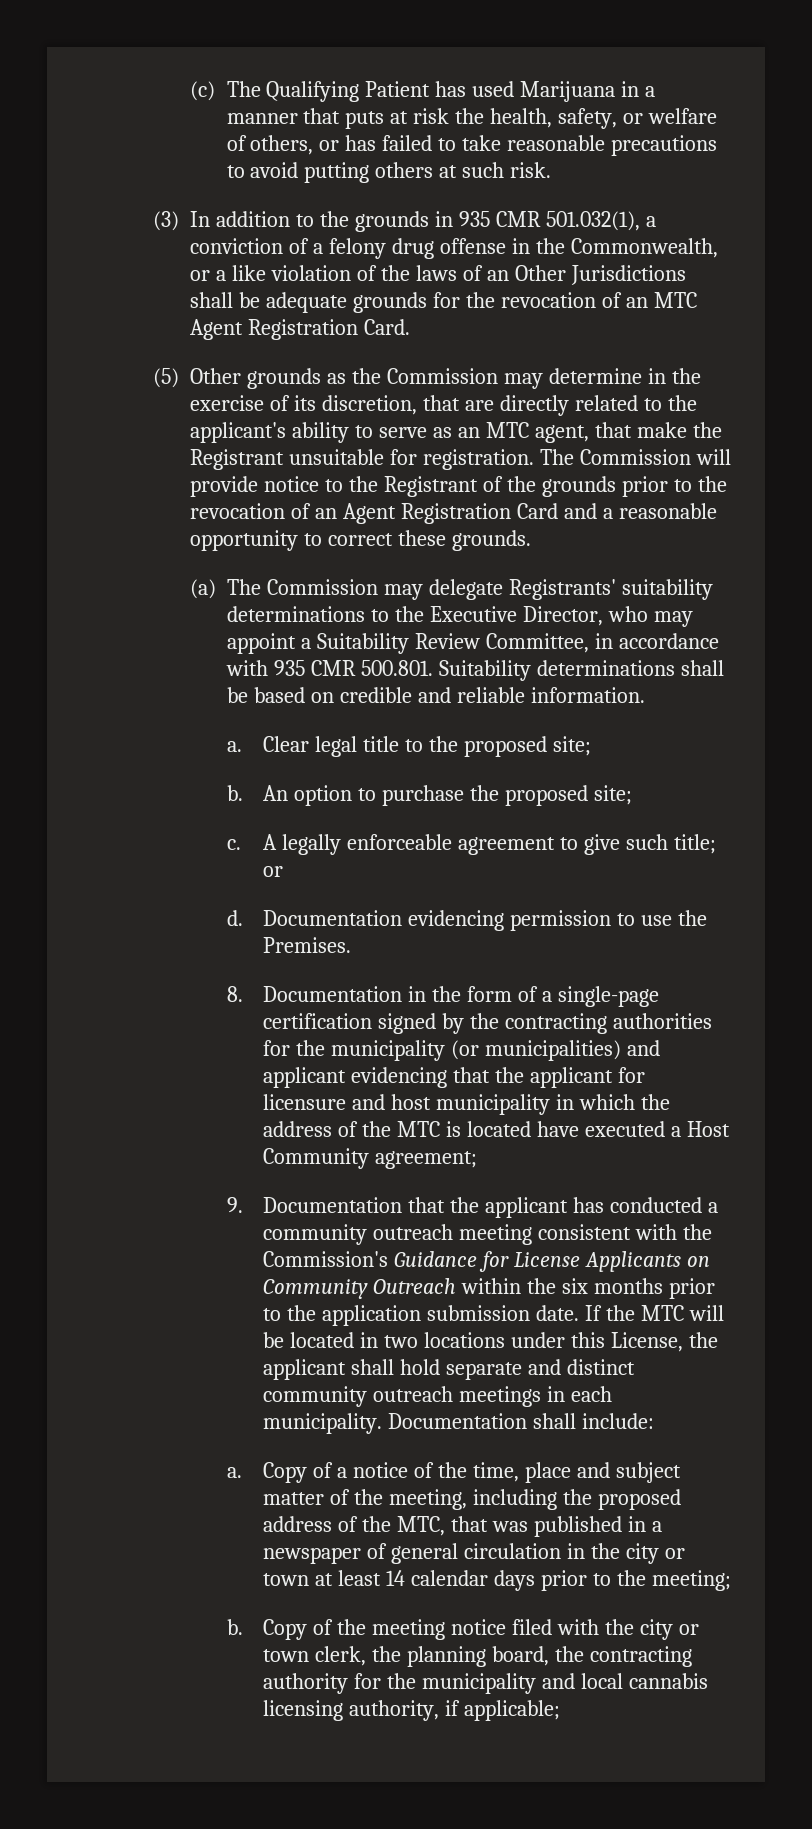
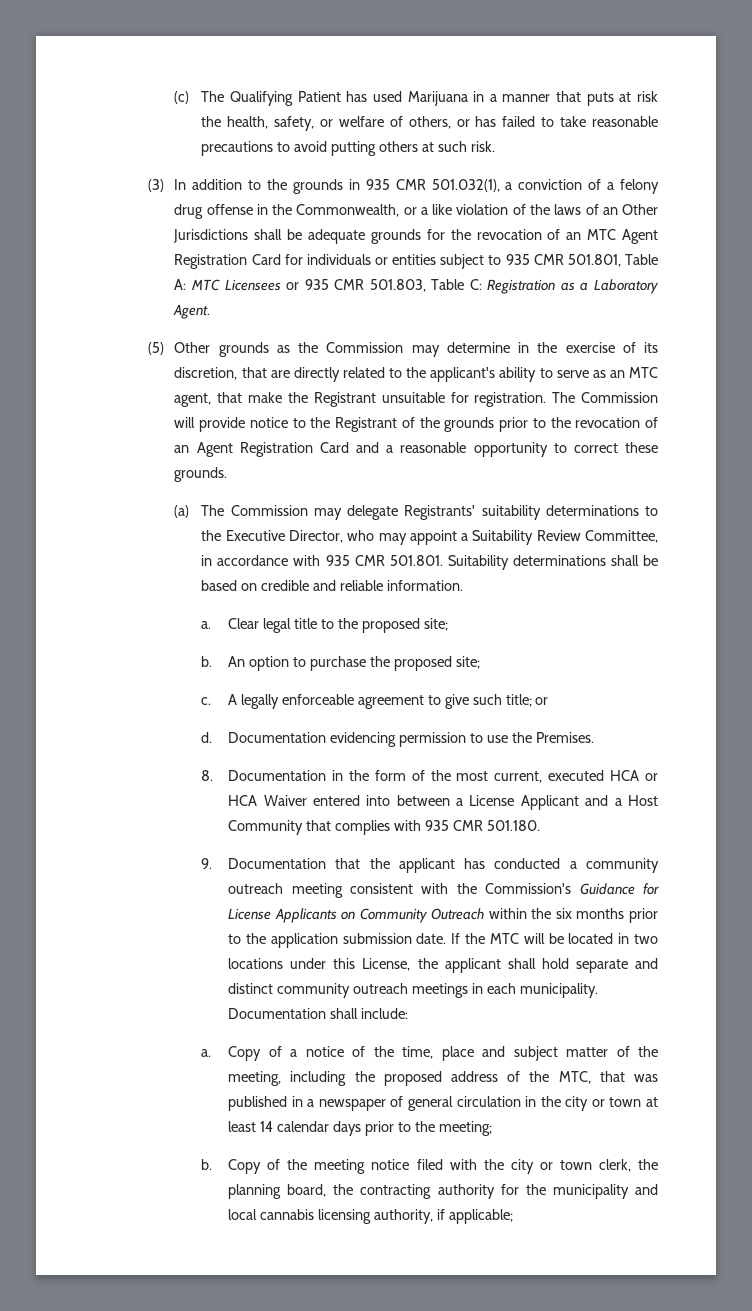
- (3) In addition to the grounds in 935 CMR 501.032(1), a conviction of a felony drug offense in the Commonwealth, or a like violation of the laws of an Other Jurisdictions shall be adequate grounds for the revocation of an MTC Agent Registration Card.
+ (3) In addition to the grounds in 935 CMR 501.032(1), a conviction of a felony drug offense in the Commonwealth, or a like violation of the laws of an Other Jurisdictions shall be adequate grounds for the revocation of an MTC Agent Registration Card for individuals or entities subject to 935 CMR 501.801, Table A: MTC Licensees or 935 CMR 501.803, Table C: Registration as a Laboratory Agent.
- (a) The Commission may delegate Registrants' suitability determinations to the Executive Director, who may appoint a Suitability Review Committee, in accordance with 935 CMR 500.801. Suitability determinations shall be based on credible and reliable information.
+ (a) The Commission may delegate Registrants' suitability determinations to the Executive Director, who may appoint a Suitability Review Committee, in accordance with 935 CMR 501.801. Suitability determinations shall be based on credible and reliable information.
- 8. Documentation in the form of a single-page certification signed by the contracting authorities for the municipality (or municipalities) and applicant evidencing that the applicant for licensure and host municipality in which the address of the MTC is located have executed a Host Community agreement;
+ 8. Documentation in the form of the most current, executed HCA or HCA Waiver entered into between a License Applicant and a Host Community that complies with 935 CMR 501.180.

